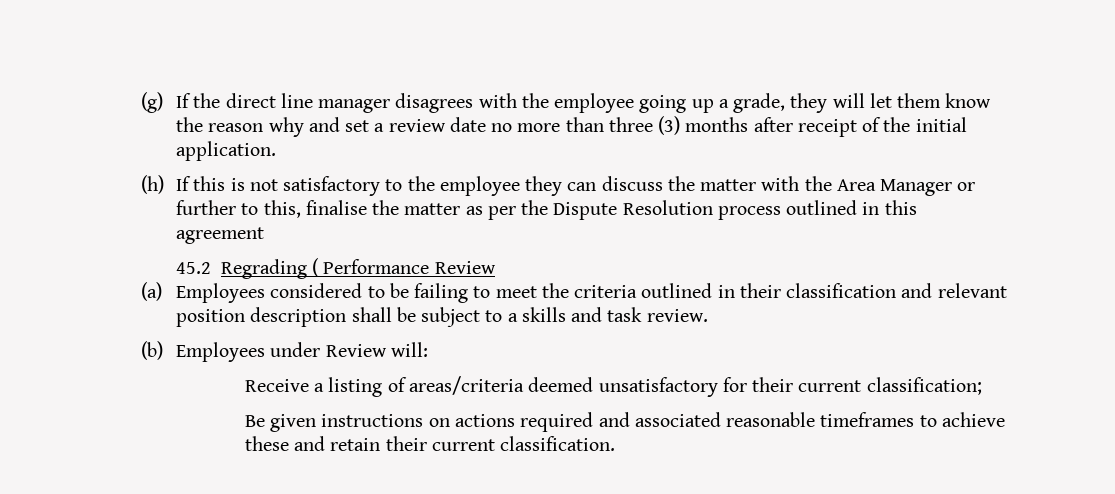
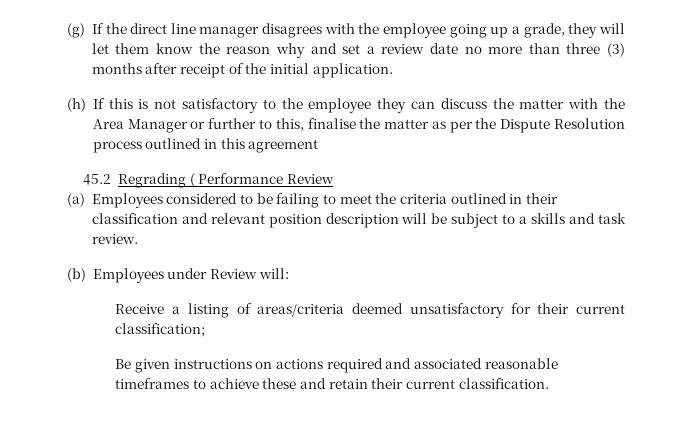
- (a) Employees considered to be failing to meet the criteria outlined in their classification and relevant position description shall be subject to a skills and task review.
+ (a) Employees considered to be failing to meet the criteria outlined in their classification and relevant position description will be subject to a skills and task review.

